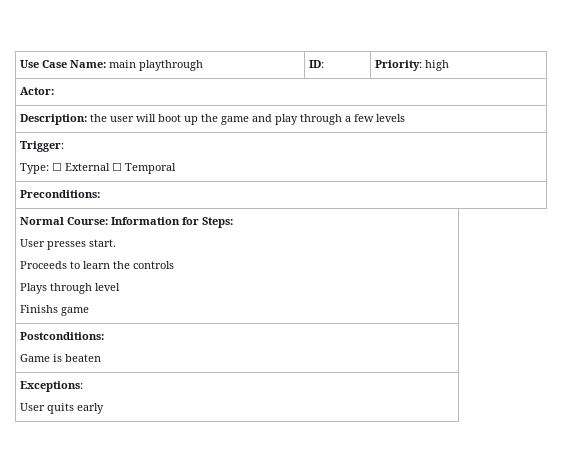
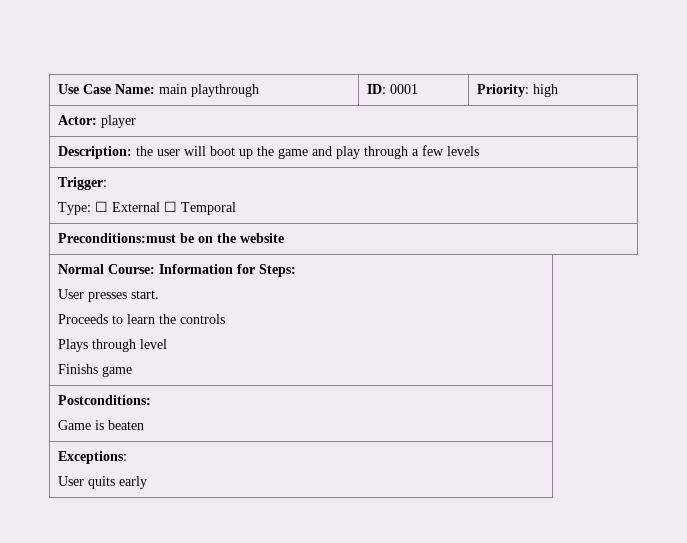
- Use Case Name: main playthrough | ID: | Priority: high
+ Use Case Name: main playthrough | ID: 0001 | Priority: high
- Actor:
+ Actor: player
- Preconditions:
+ Preconditions:must be on the website

